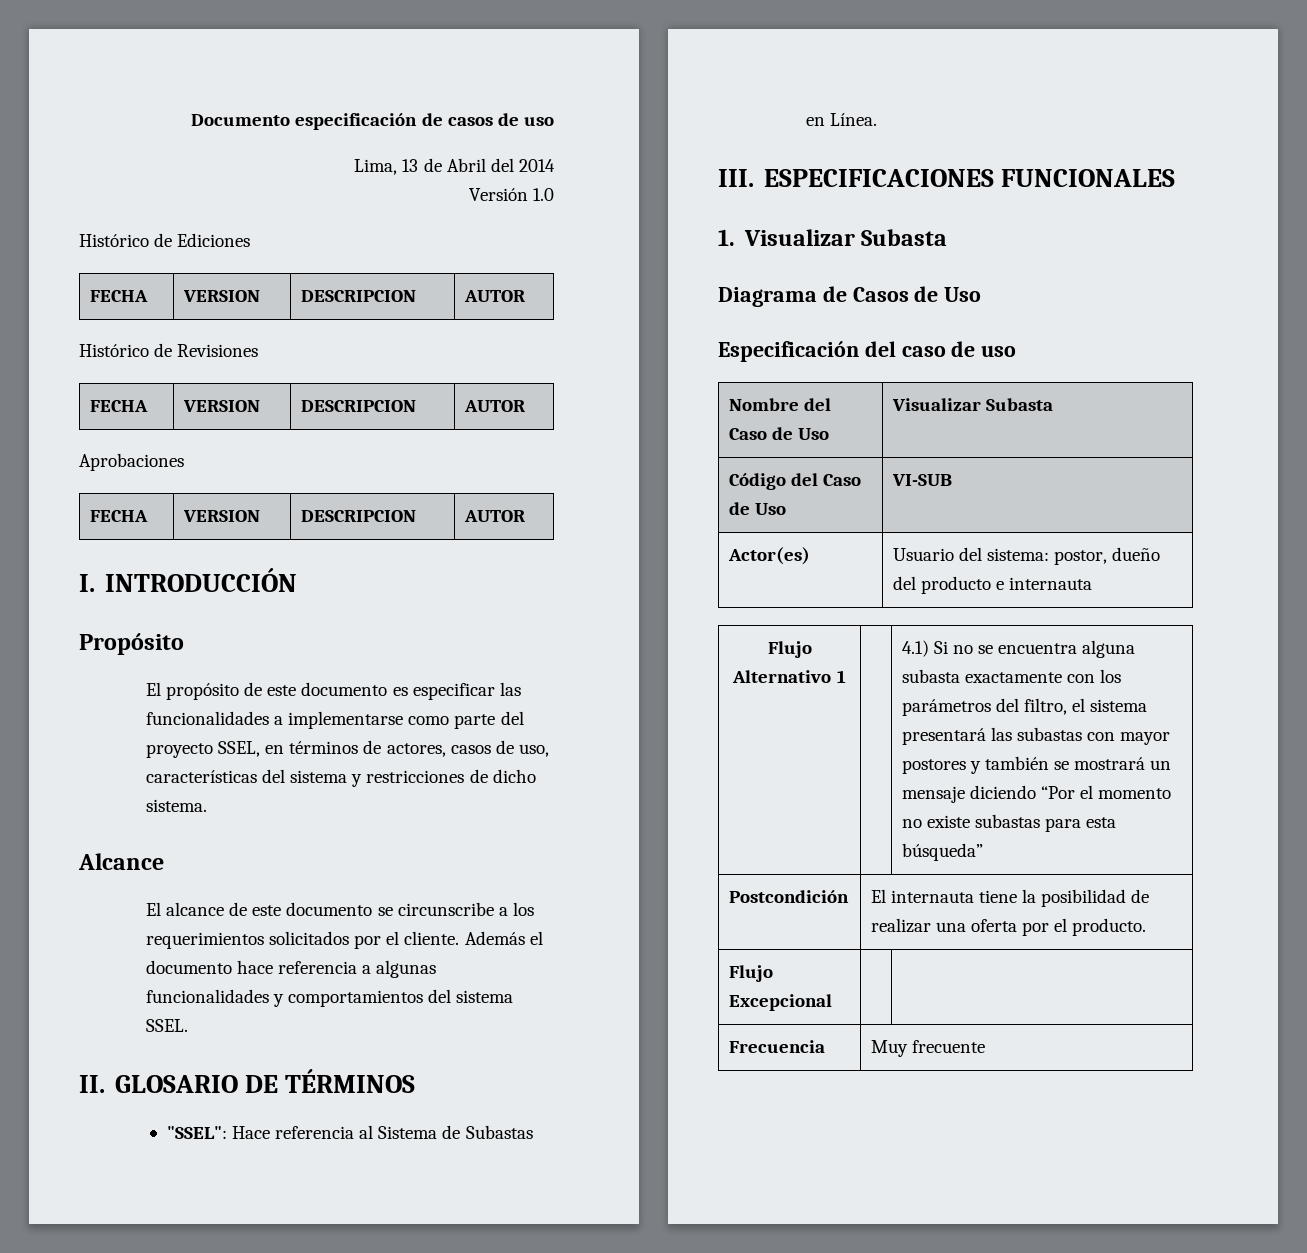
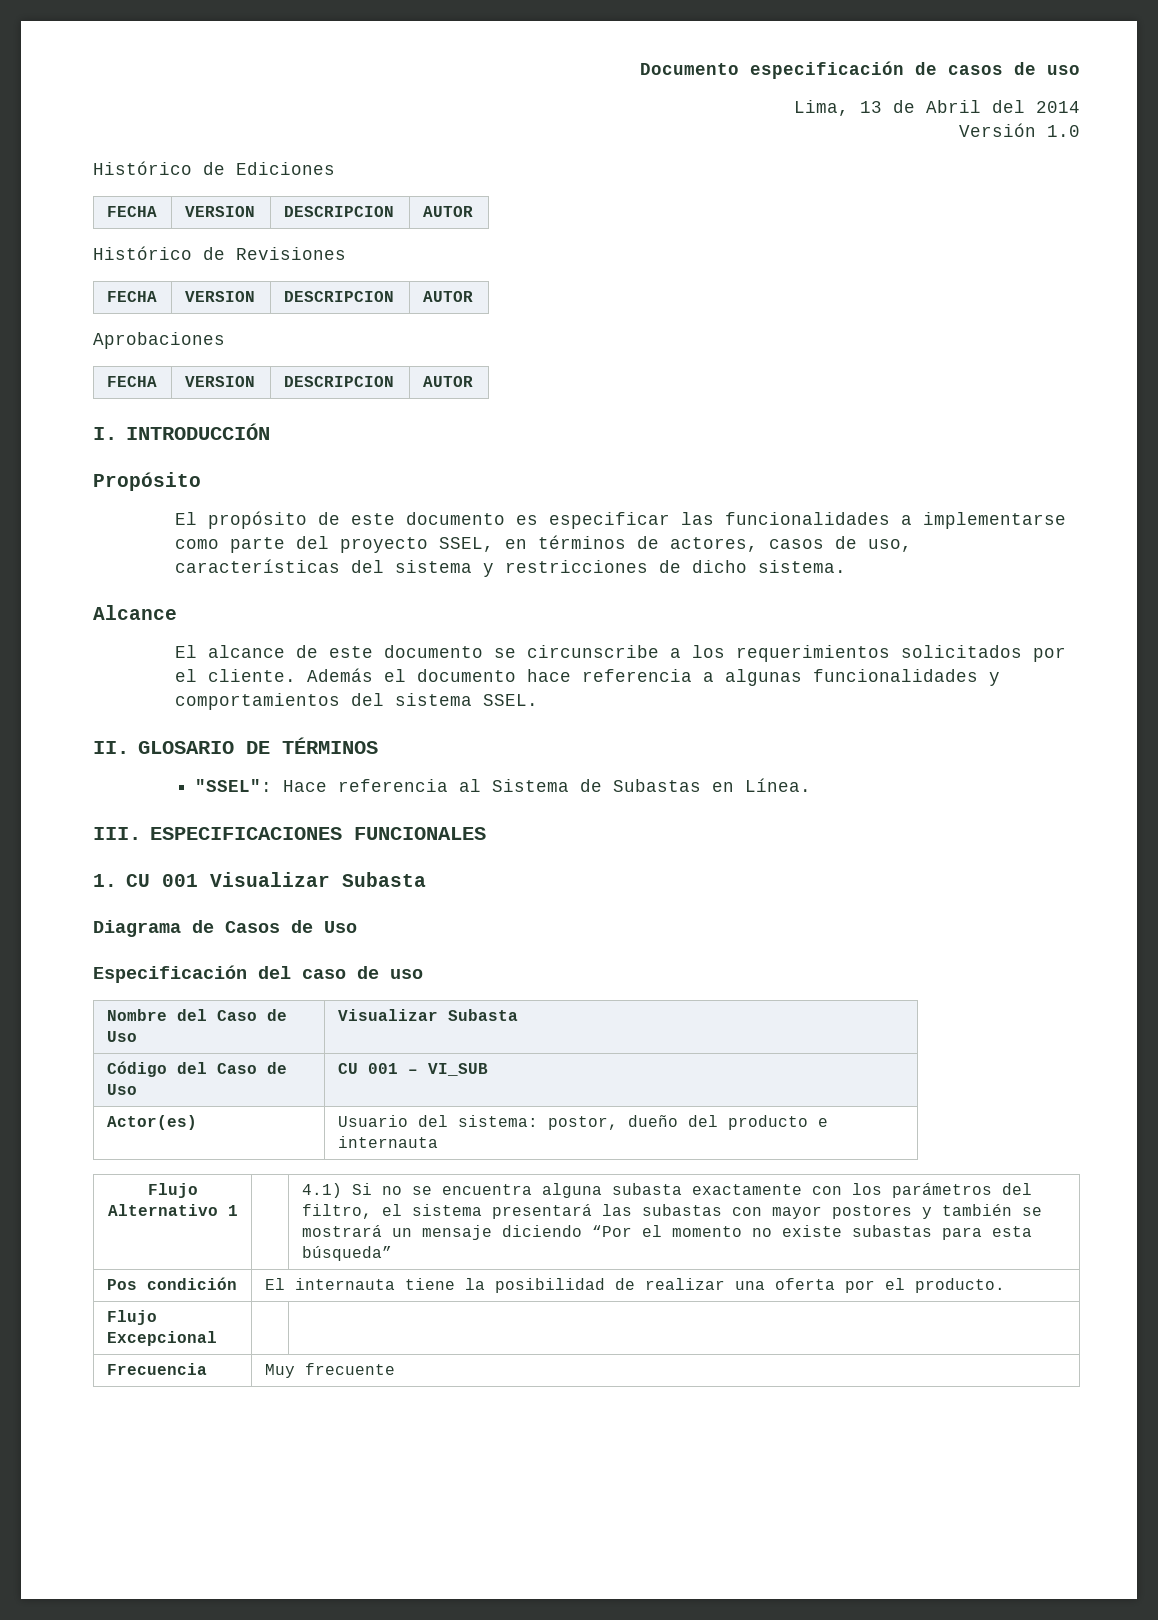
- 1. Visualizar Subasta
+ 1. CU 001 Visualizar Subasta
- Código del Caso de Uso | VI-SUB
+ Código del Caso de Uso | CU 001 – VI_SUB
- Postcondición | El internauta tiene la posibilidad de realizar una oferta por el producto.
+ Pos condición | El internauta tiene la posibilidad de realizar una oferta por el producto.

